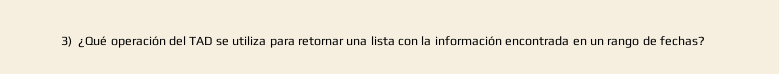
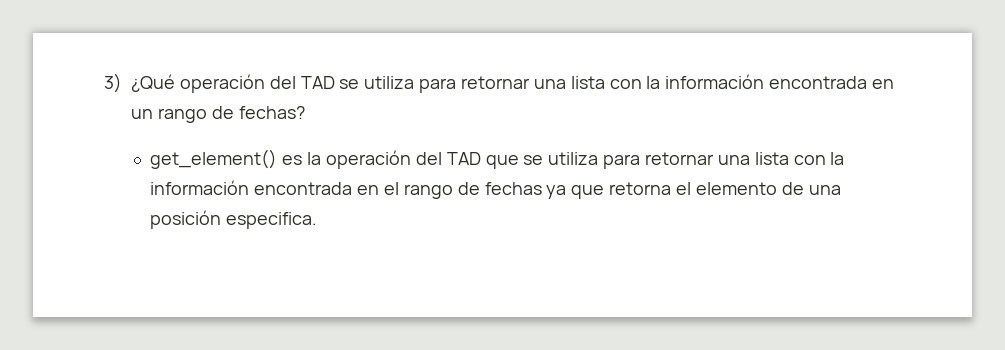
+ get_element() es la operación del TAD que se utiliza para retornar una lista con la información encontrada en el rango de fechas ya que retorna el elemento de una posición especifica.

